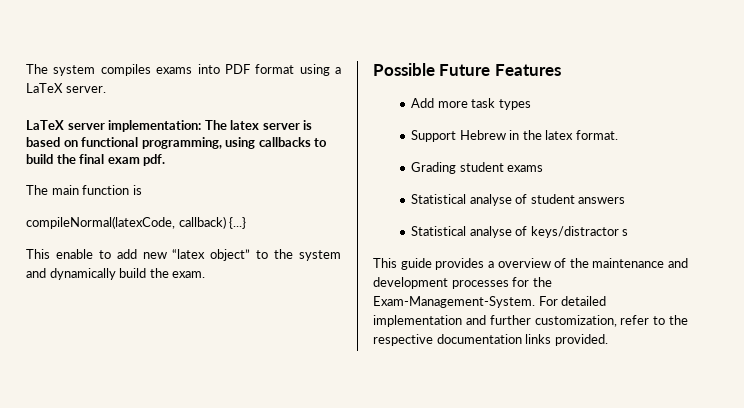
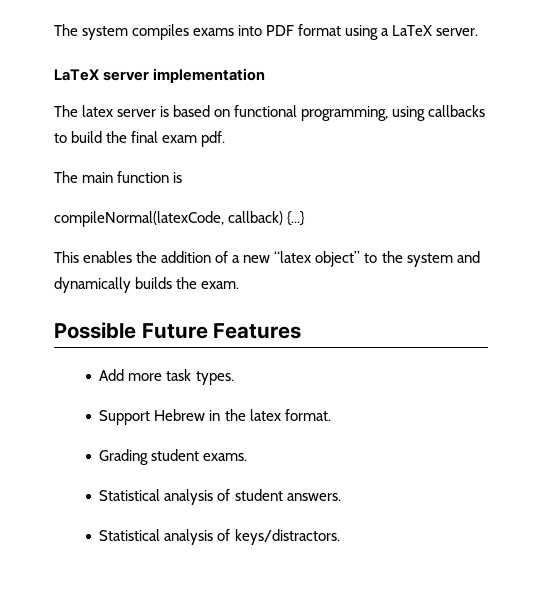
- LaTeX server implementation: The latex server is based on functional programming, using callbacks to build the final exam pdf.
+ LaTeX server implementation
+ The latex server is based on functional programming, using callbacks to build the final exam pdf.
- This enable to add new “latex object” to the system and dynamically build the exam.
+ This enables the addition of a new “latex object” to the system and dynamically builds the exam.
- Add more task types
+ Add more task types.
- Grading student exams
- Statistical analyse of student answers
- Statistical analyse of keys/distractor s
- This guide provides a overview of the maintenance and development processes for the Exam-Management-System. For detailed implementation and further customization, refer to the respective documentation links provided.
+ Grading student exams.
+ Statistical analysis of student answers.
+ Statistical analysis of keys/distractors.

